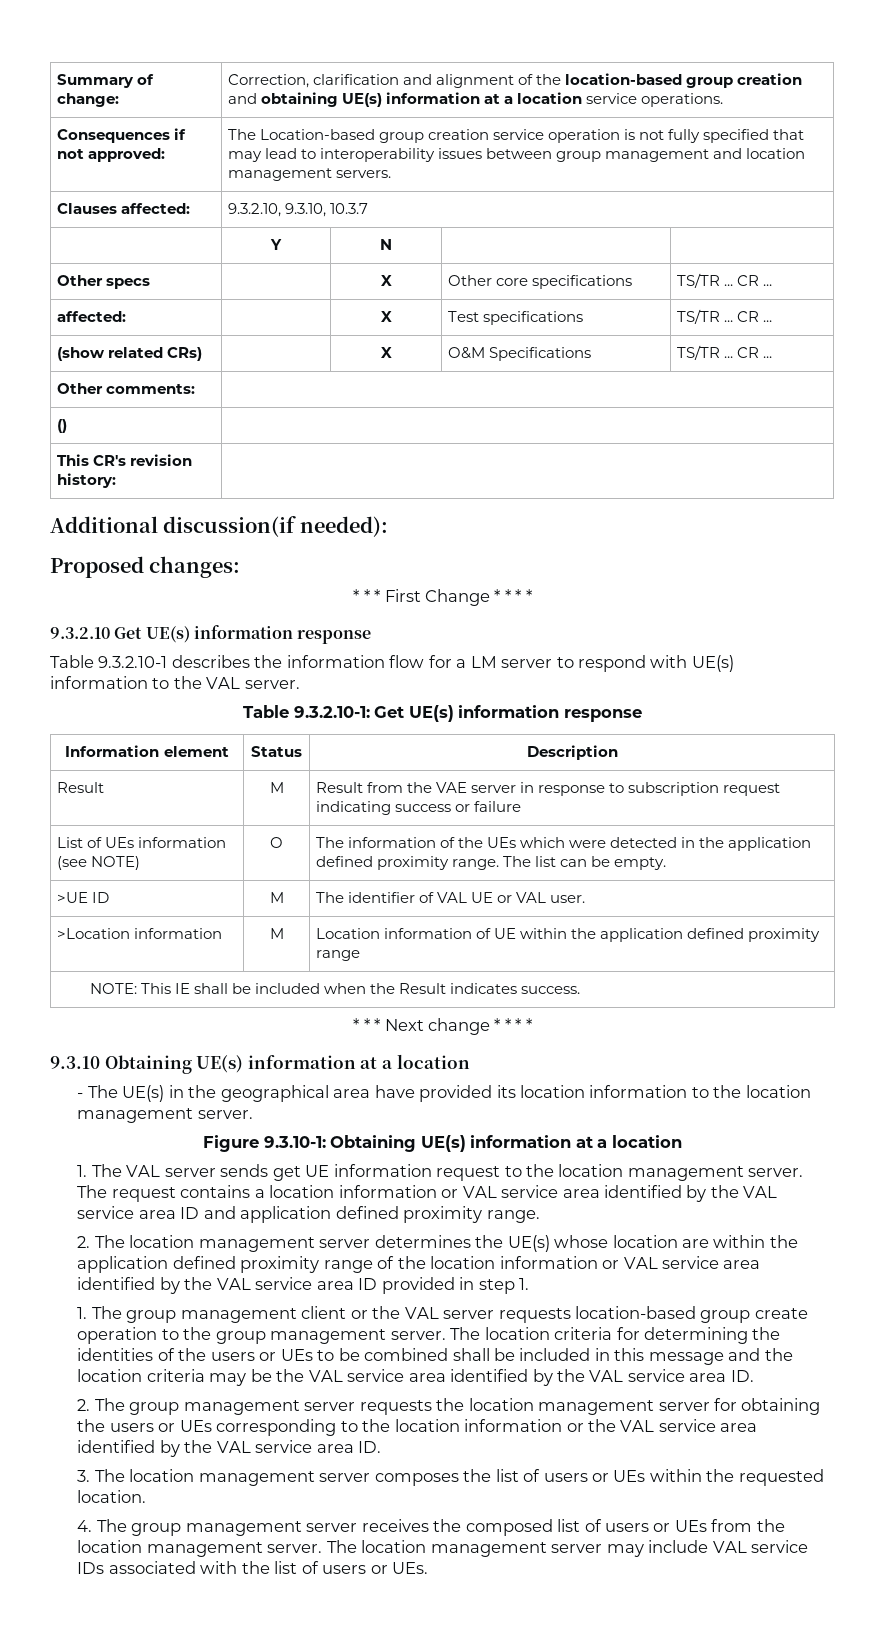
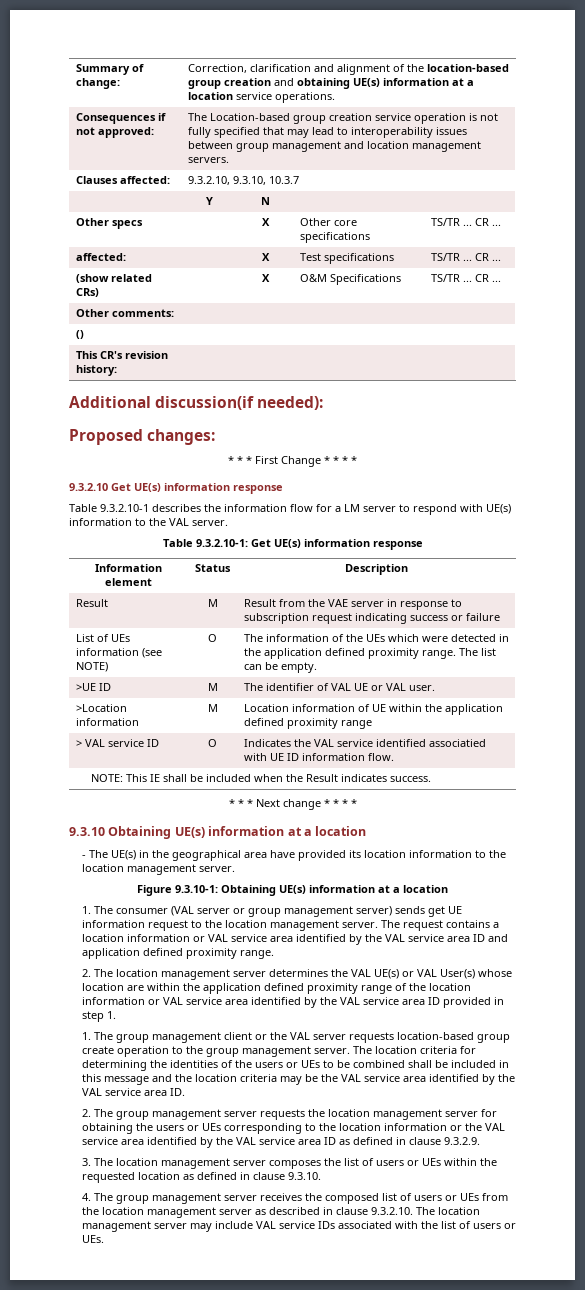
+ > VAL service ID | O | Indicates the VAL service identified associatied with UE ID information flow.
- 1. The VAL server sends get UE information request to the location management server.
+ 1. The consumer (VAL server or group management server) sends get UE information request to the location management server.
- 2. The location management server determines the UE(s) whose location are within the application defined proximity range of the location information or VAL service area identified by the VAL service area ID provided in step 1.
+ 2. The location management server determines the VAL UE(s) or VAL User(s) whose location are within the application defined proximity range of the location information or VAL service area identified by the VAL service area ID provided in step 1.
- 2. The group management server requests the location management server for obtaining the users or UEs corresponding to the location information or the VAL service area identified by the VAL service area ID.
+ 2. The group management server requests the location management server for obtaining the users or UEs corresponding to the location information or the VAL service area identified by the VAL service area ID as defined in clause 9.3.2.9.
- 3. The location management server composes the list of users or UEs within the requested location.
+ 3. The location management server composes the list of users or UEs within the requested location as defined in clause 9.3.10.
- 4. The group management server receives the composed list of users or UEs from the location management server. The location management server may include VAL service IDs associated with the list of users or UEs.
+ 4. The group management server receives the composed list of users or UEs from the location management server as described in clause 9.3.2.10. The location management server may include VAL service IDs associated with the list of users or UEs.

